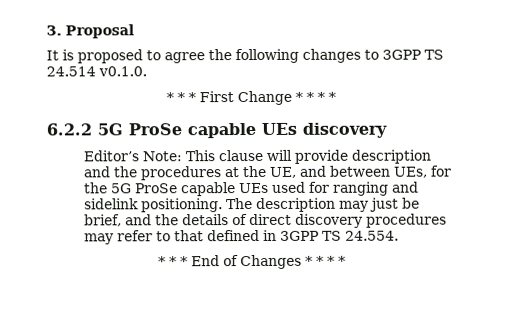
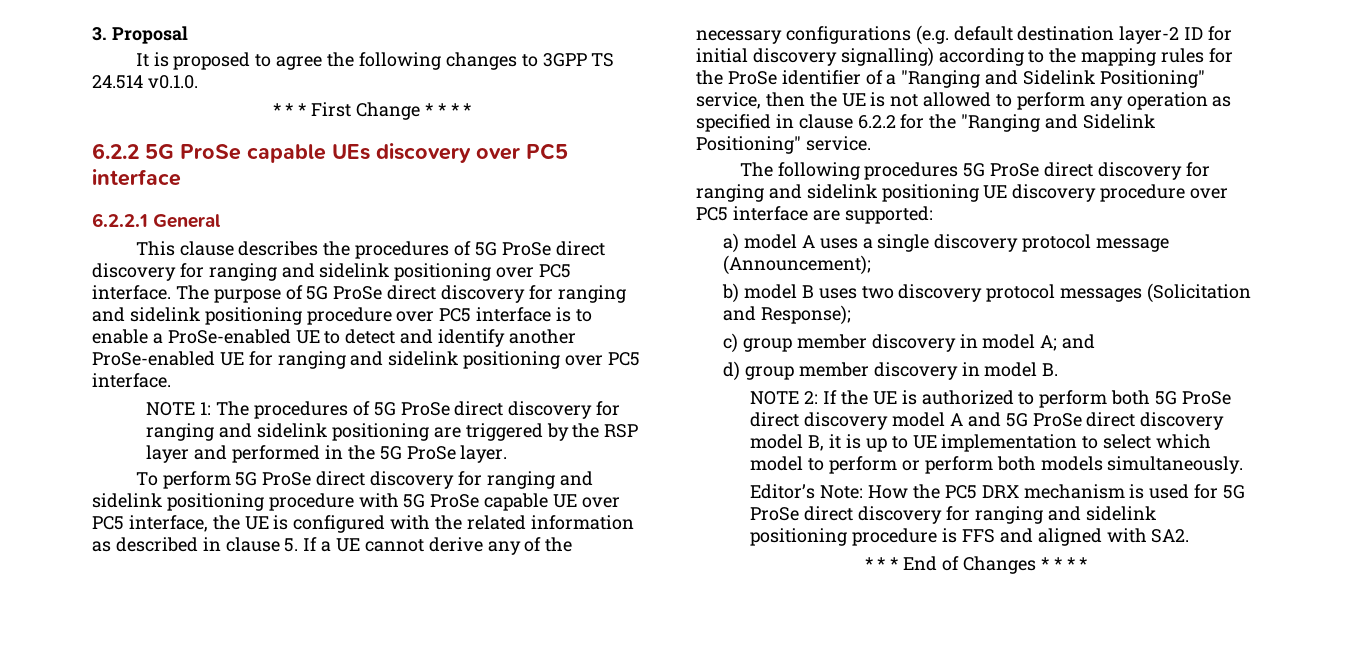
- 6.2.2 5G ProSe capable UEs discovery
- Editor’s Note: This clause will provide description and the procedures at the UE, and between UEs, for the 5G ProSe capable UEs used for ranging and sidelink positioning. The description may just be brief, and the details of direct discovery procedures may refer to that defined in 3GPP TS 24.554.
+ 6.2.2 5G ProSe capable UEs discovery over PC5 interface
+ 6.2.2.1 General
+ This clause describes the procedures of 5G ProSe direct discovery for ranging and sidelink positioning over PC5 interface. The purpose of 5G ProSe direct discovery for ranging and sidelink positioning procedure over PC5 interface is to enable a ProSe-enabled UE to detect and identify another ProSe-enabled UE for ranging and sidelink positioning over PC5 interface.
+ NOTE 1: The procedures of 5G ProSe direct discovery for ranging and sidelink positioning are triggered by the RSP layer and performed in the 5G ProSe layer.
+ To perform 5G ProSe direct discovery for ranging and sidelink positioning procedure with 5G ProSe capable UE over PC5 interface, the UE is configured with the related information as described in clause 5. If a UE cannot derive any of the necessary configurations (e.g. default destination layer-2 ID for initial discovery signalling) according to the mapping rules for the ProSe identifier of a "Ranging and Sidelink Positioning" service, then the UE is not allowed to perform any operation as specified in clause 6.2.2 for the "Ranging and Sidelink Positioning" service.
+ The following procedures 5G ProSe direct discovery for ranging and sidelink positioning UE discovery procedure over PC5 interface are supported:
+ a) model A uses a single discovery protocol message (Announcement);
+ b) model B uses two discovery protocol messages (Solicitation and Response);
+ c) group member discovery in model A; and
+ d) group member discovery in model B.
+ NOTE 2: If the UE is authorized to perform both 5G ProSe direct discovery model A and 5G ProSe direct discovery model B, it is up to UE implementation to select which model to perform or perform both models simultaneously.
+ Editor’s Note: How the PC5 DRX mechanism is used for 5G ProSe direct discovery for ranging and sidelink positioning procedure is FFS and aligned with SA2.

